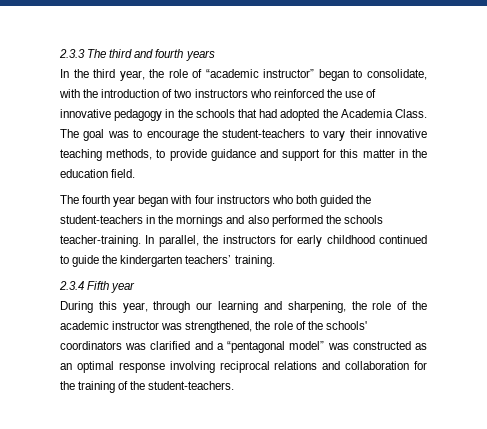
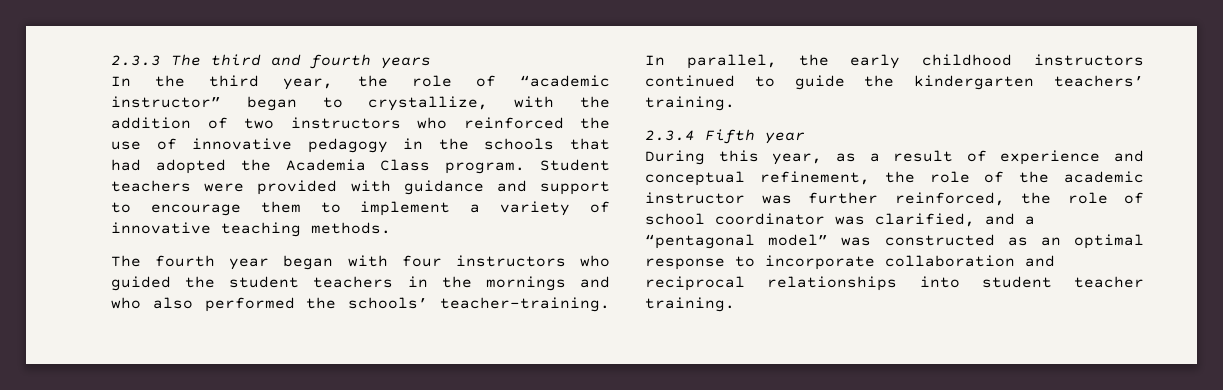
- In the third year, the role of “academic instructor” began to consolidate, with the introduction of two instructors who reinforced the use of innovative pedagogy in the schools that had adopted the Academia Class. The goal was to encourage the student-teachers to vary their innovative teaching methods, to provide guidance and support for this matter in the education field.
+ In the third year, the role of “academic instructor” began to crystallize, with the addition of two instructors who reinforced the use of innovative pedagogy in the schools that had adopted the Academia Class program. Student teachers were provided with guidance and support to encourage them to implement a variety of innovative teaching methods.
- The fourth year began with four instructors who both guided the student-teachers in the mornings and also performed the schools teacher-training.
+ The fourth year began with four instructors who guided the student teachers in the mornings and who also performed the schools’ teacher-training.
- In parallel, the instructors for early childhood continued to guide the kindergarten teachers’ training.
+ In parallel, the early childhood instructors continued to guide the kindergarten teachers’ training.
- During this year, through our learning and sharpening, the role of the academic instructor was strengthened, the role of the schools' coordinators was clarified and a “pentagonal model” was constructed as an optimal response involving reciprocal relations and collaboration for the training of the student-teachers.
+ During this year, as a result of experience and conceptual refinement, the role of the academic instructor was further reinforced, the role of school coordinator was clarified, and a “pentagonal model” was constructed as an optimal response to incorporate collaboration and reciprocal relationships into student teacher training.

